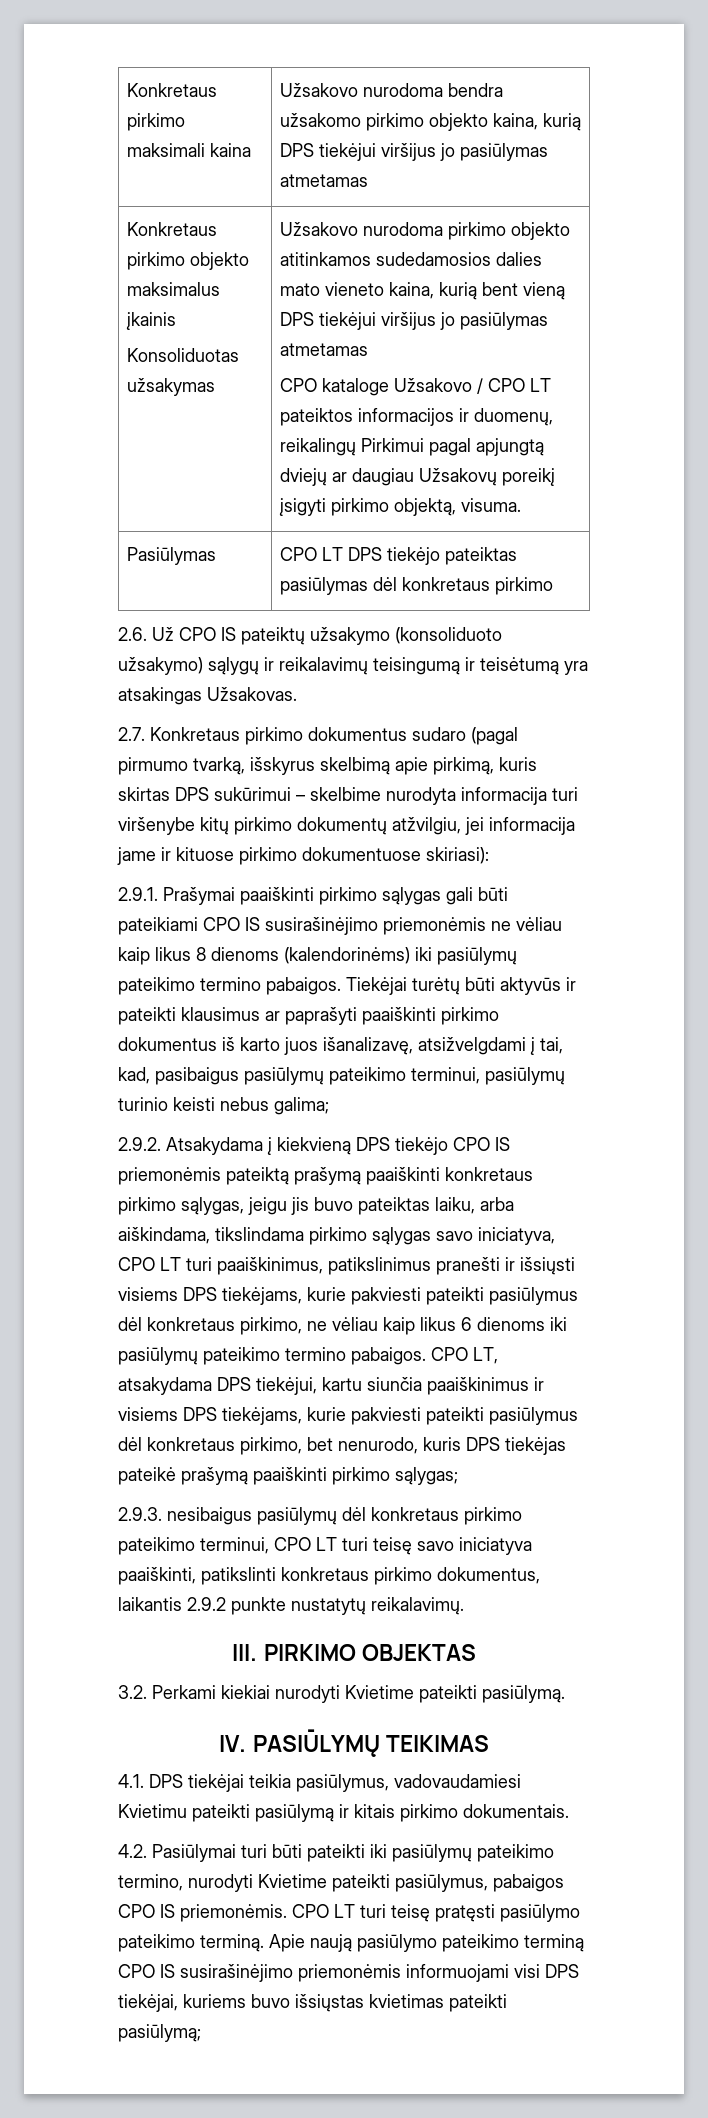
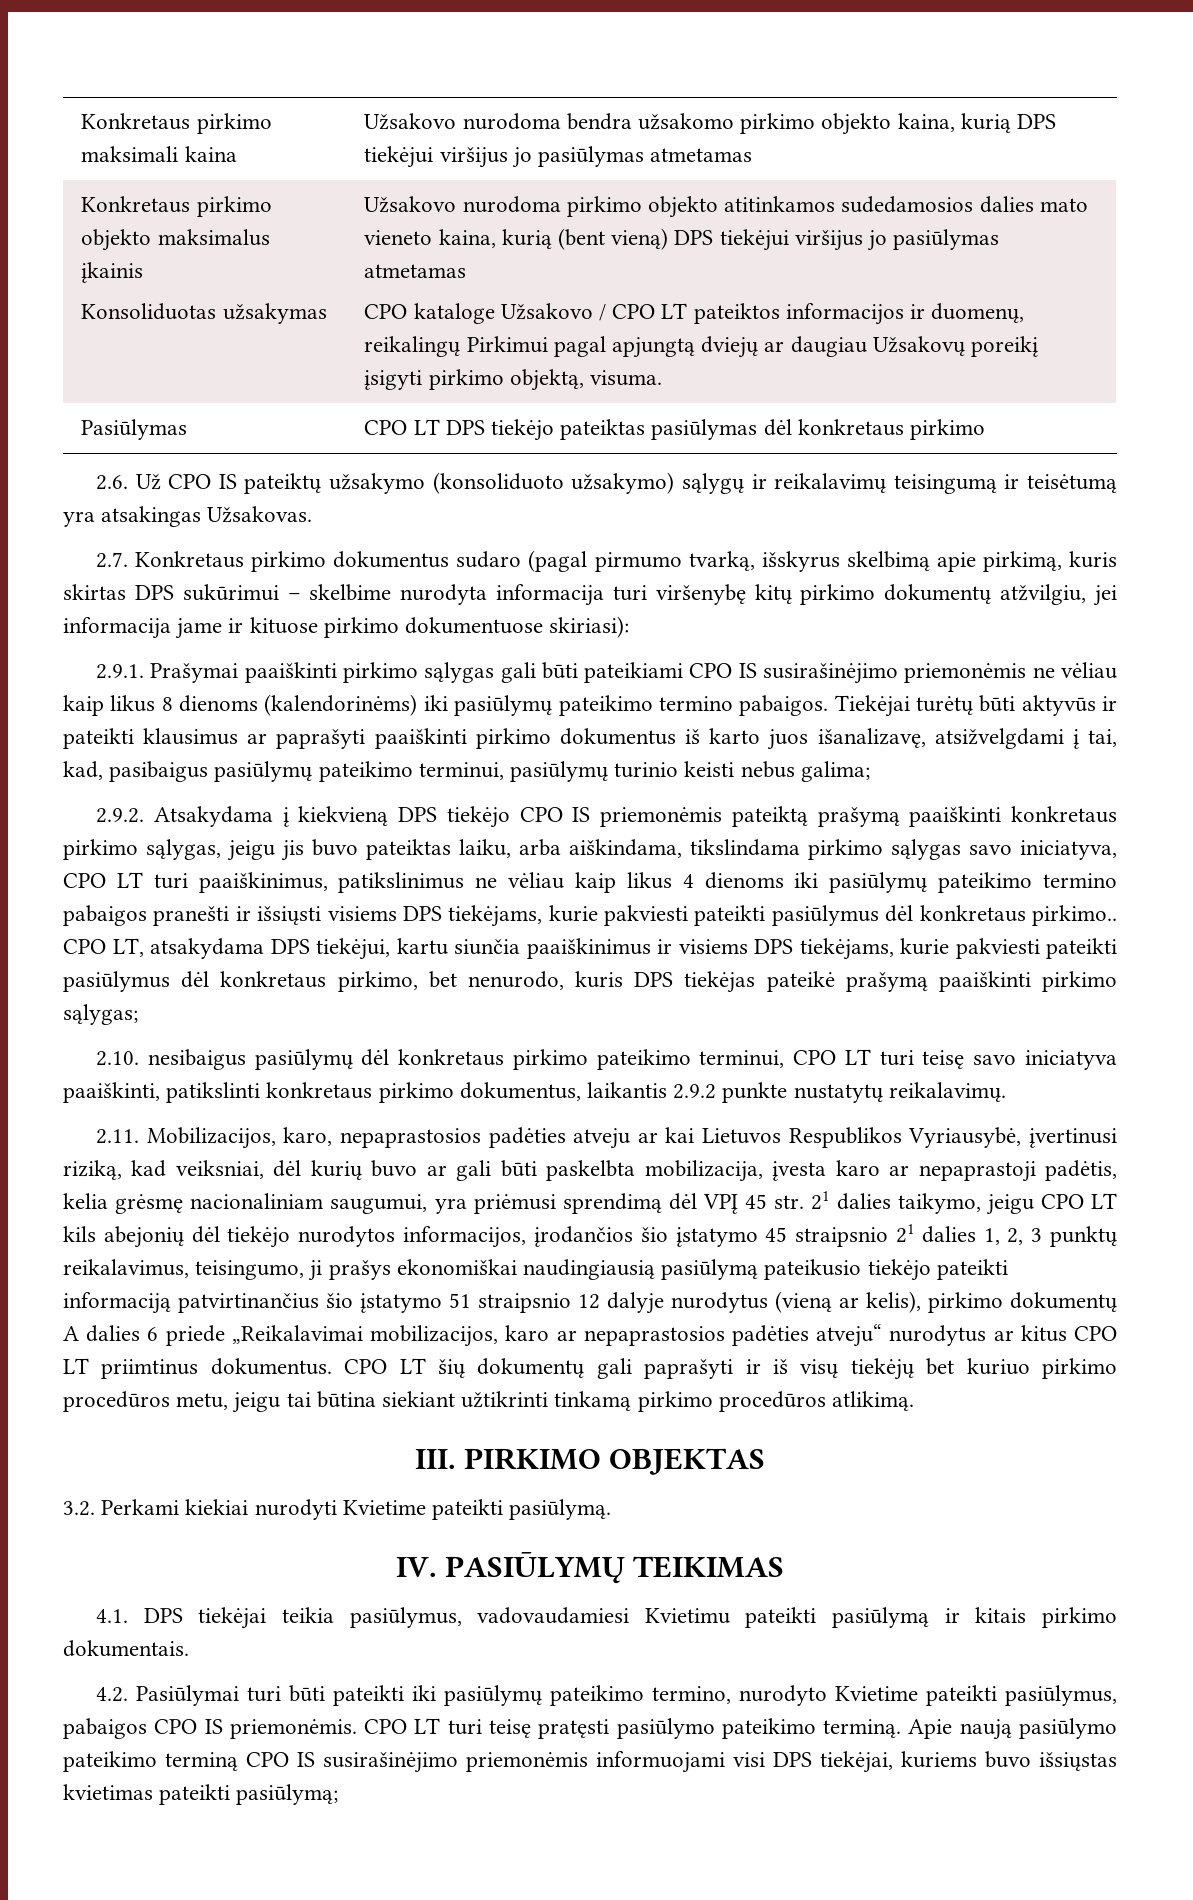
- Užsakovo nurodoma pirkimo objekto atitinkamos sudedamosios dalies mato vieneto kaina, kurią bent vieną DPS tiekėjui viršijus jo pasiūlymas atmetamas
+ Užsakovo nurodoma pirkimo objekto atitinkamos sudedamosios dalies mato vieneto kaina, kurią (bent vieną) DPS tiekėjui viršijus jo pasiūlymas atmetamas
- 2.7. Konkretaus pirkimo dokumentus sudaro (pagal pirmumo tvarką, išskyrus skelbimą apie pirkimą, kuris skirtas DPS sukūrimui – skelbime nurodyta informacija turi viršenybe kitų pirkimo dokumentų atžvilgiu, jei informacija jame ir kituose pirkimo dokumentuose skiriasi):
+ 2.7. Konkretaus pirkimo dokumentus sudaro (pagal pirmumo tvarką, išskyrus skelbimą apie pirkimą, kuris skirtas DPS sukūrimui – skelbime nurodyta informacija turi viršenybę kitų pirkimo dokumentų atžvilgiu, jei informacija jame ir kituose pirkimo dokumentuose skiriasi):
- 2.9.2. Atsakydama į kiekvieną DPS tiekėjo CPO IS priemonėmis pateiktą prašymą paaiškinti konkretaus pirkimo sąlygas, jeigu jis buvo pateiktas laiku, arba aiškindama, tikslindama pirkimo sąlygas savo iniciatyva, CPO LT turi paaiškinimus, patikslinimus pranešti ir išsiųsti visiems DPS tiekėjams, kurie pakviesti pateikti pasiūlymus dėl konkretaus pirkimo, ne vėliau kaip likus 6 dienoms iki pasiūlymų pateikimo termino pabaigos.
+ 2.9.2. Atsakydama į kiekvieną DPS tiekėjo CPO IS priemonėmis pateiktą prašymą paaiškinti konkretaus pirkimo sąlygas, jeigu jis buvo pateiktas laiku, arba aiškindama, tikslindama pirkimo sąlygas savo iniciatyva, CPO LT turi paaiškinimus, patikslinimus ne vėliau kaip likus 4 dienoms iki pasiūlymų pateikimo termino pabaigos pranešti ir išsiųsti visiems DPS tiekėjams, kurie pakviesti pateikti pasiūlymus dėl konkretaus pirkimo..
- 2.9.3. nesibaigus pasiūlymų dėl konkretaus pirkimo pateikimo terminui, CPO LT turi teisę savo iniciatyva paaiškinti, patikslinti konkretaus pirkimo dokumentus, laikantis 2.9.2 punkte nustatytų reikalavimų.
+ 2.10. nesibaigus pasiūlymų dėl konkretaus pirkimo pateikimo terminui, CPO LT turi teisę savo iniciatyva paaiškinti, patikslinti konkretaus pirkimo dokumentus, laikantis 2.9.2 punkte nustatytų reikalavimų.
+ 2.11. Mobilizacijos, karo, nepaprastosios padėties atveju ar kai Lietuvos Respublikos Vyriausybė, įvertinusi riziką, kad veiksniai, dėl kurių buvo ar gali būti paskelbta mobilizacija, įvesta karo ar nepaprastoji padėtis, kelia grėsmę nacionaliniam saugumui, yra priėmusi sprendimą dėl VPĮ 45 str. 21 dalies taikymo, jeigu CPO LT kils abejonių dėl tiekėjo nurodytos informacijos, įrodančios šio įstatymo 45 straipsnio 21 dalies 1, 2, 3 punktų reikalavimus, teisingumo, ji prašys ekonomiškai naudingiausią pasiūlymą pateikusio tiekėjo pateikti informaciją patvirtinančius šio įstatymo 51 straipsnio 12 dalyje nurodytus (vieną ar kelis), pirkimo dokumentų A dalies 6 priede „Reikalavimai mobilizacijos, karo ar nepaprastosios padėties atveju“ nurodytus ar kitus CPO LT priimtinus dokumentus. CPO LT šių dokumentų gali paprašyti ir iš visų tiekėjų bet kuriuo pirkimo procedūros metu, jeigu tai būtina siekiant užtikrinti tinkamą pirkimo procedūros atlikimą.
- 4.2. Pasiūlymai turi būti pateikti iki pasiūlymų pateikimo termino, nurodyti Kvietime pateikti pasiūlymus, pabaigos CPO IS priemonėmis.
+ 4.2. Pasiūlymai turi būti pateikti iki pasiūlymų pateikimo termino, nurodyto Kvietime pateikti pasiūlymus, pabaigos CPO IS priemonėmis.

